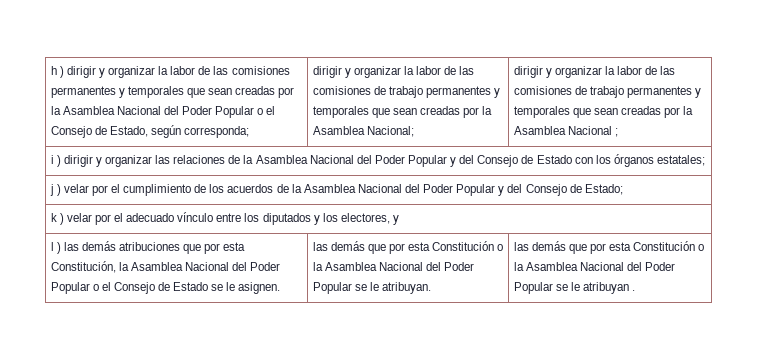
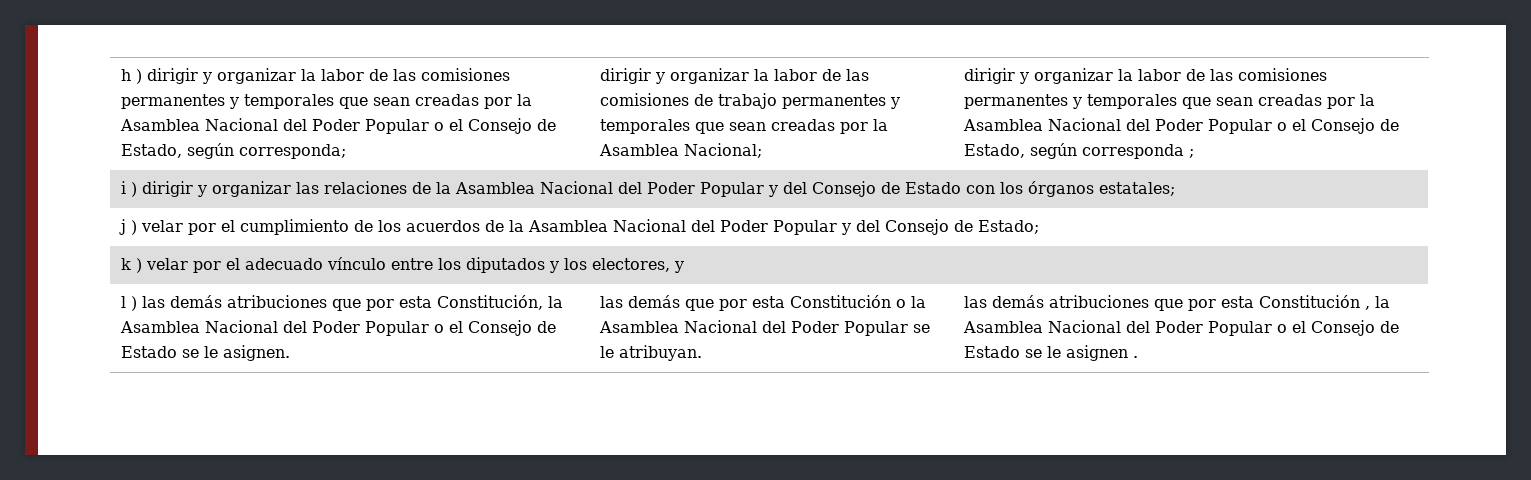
- dirigir y organizar la labor de las comisiones de trabajo permanentes y temporales que sean creadas por la Asamblea Nacional ;
+ dirigir y organizar la labor de las comisiones permanentes y temporales que sean creadas por la Asamblea Nacional del Poder Popular o el Consejo de Estado, según corresponda ;
- las demás que por esta Constitución o la Asamblea Nacional del Poder Popular se le atribuyan .
+ las demás atribuciones que por esta Constitución , la Asamblea Nacional del Poder Popular o el Consejo de Estado se le asignen .

